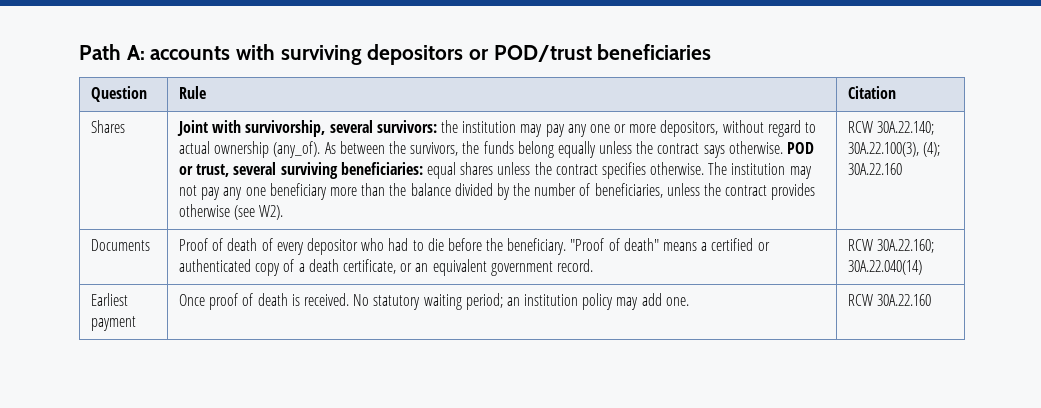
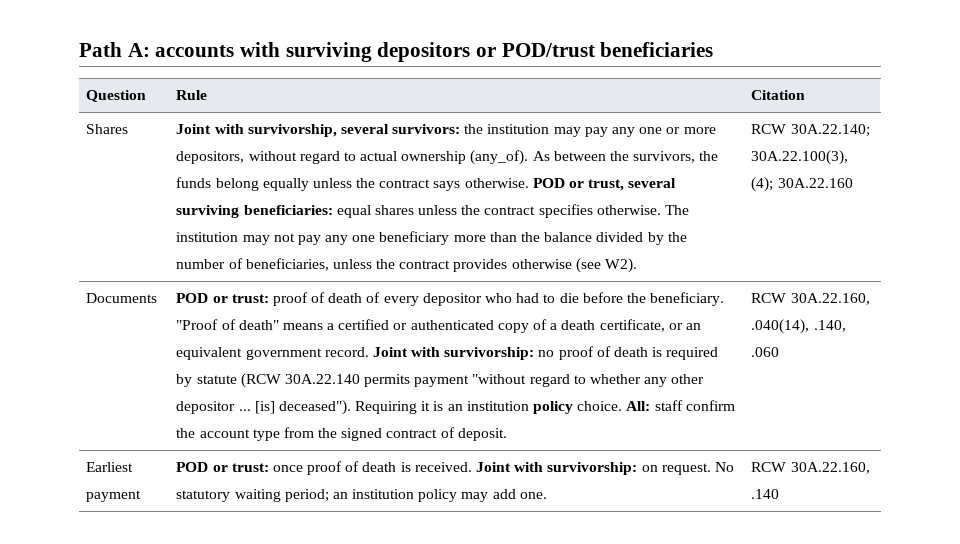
- Proof of death of every depositor who had to die before the beneficiary.
+ POD or trust: proof of death of every depositor who had to die before the beneficiary.
- "Proof of death" means a certified or authenticated copy of a death certificate, or an equivalent government record. | RCW 30A.22.160; 30A.22.040(14)
- Earliest payment | Once proof of death is received. No statutory waiting period; an institution policy may add one. | RCW 30A.22.160
+ "Proof of death" means a certified or authenticated copy of a death certificate, or an equivalent government record. Joint with survivorship: no proof of death is required by statute (RCW 30A.22.140 permits payment "without regard to whether any other depositor ... [is] deceased"). Requiring it is an institution policy choice. All: staff confirm the account type from the signed contract of deposit. | RCW 30A.22.160, .040(14), .140, .060
+ Earliest payment | POD or trust: once proof of death is received. Joint with survivorship: on request. No statutory waiting period; an institution policy may add one. | RCW 30A.22.160, .140

